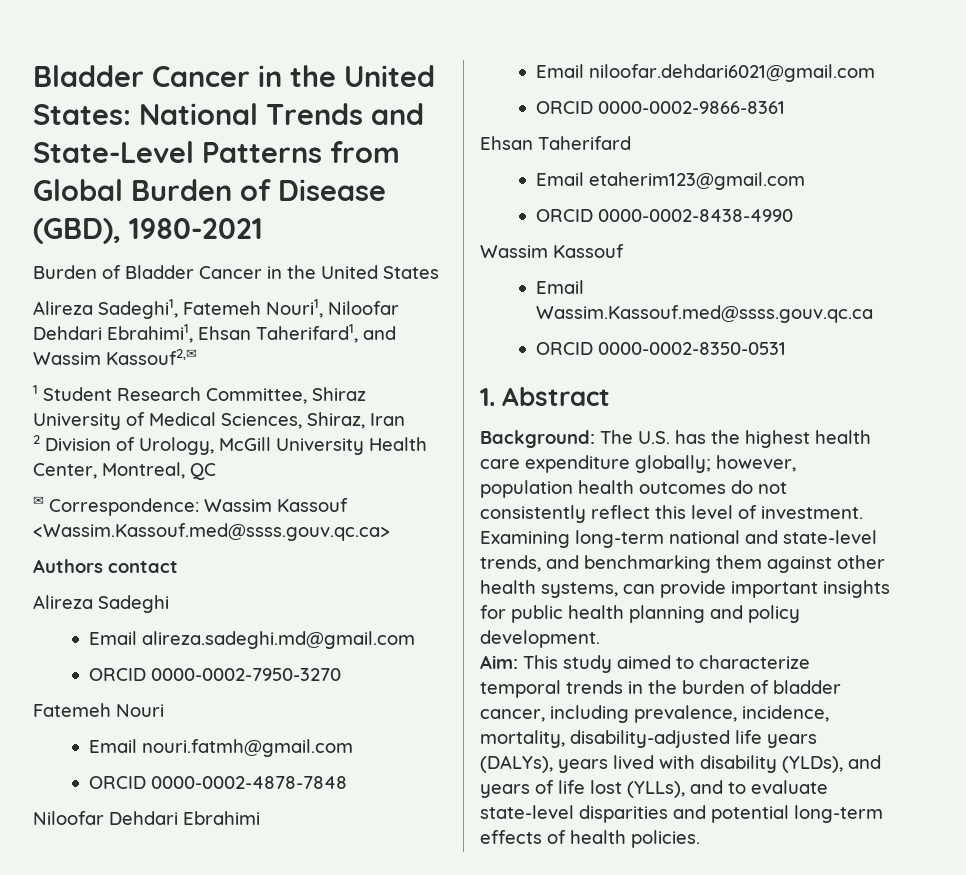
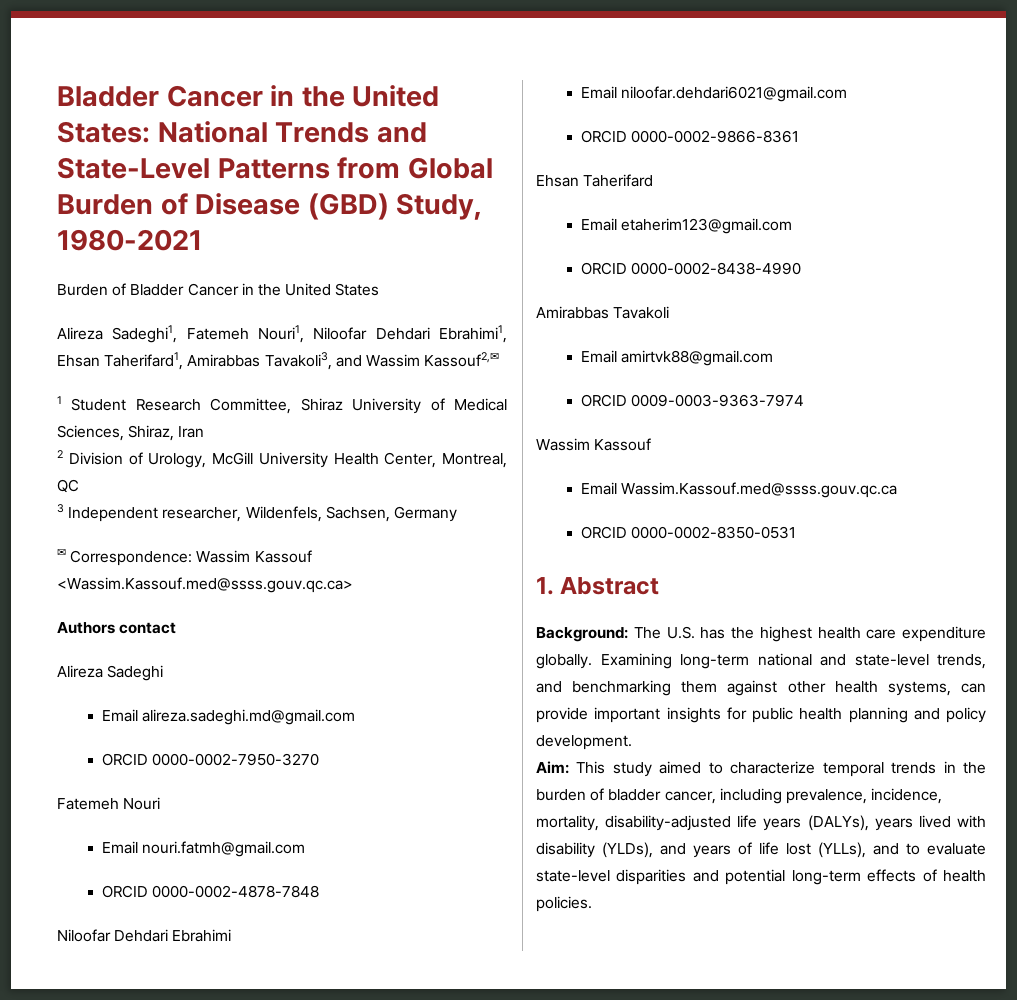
- Bladder Cancer in the United States: National Trends and State-Level Patterns from Global Burden of Disease (GBD), 1980-2021
+ Bladder Cancer in the United States: National Trends and State-Level Patterns from Global Burden of Disease (GBD) Study, 1980-2021
- Alireza Sadeghi1, Fatemeh Nouri1, Niloofar Dehdari Ebrahimi1, Ehsan Taherifard1, and Wassim Kassouf2,✉
+ Alireza Sadeghi1, Fatemeh Nouri1, Niloofar Dehdari Ebrahimi1, Ehsan Taherifard1, Amirabbas Tavakoli3, and Wassim Kassouf2,✉
+ 3 Independent researcher, Wildenfels, Sachsen, Germany
+ Amirabbas Tavakoli
+ Email amirtvk88@gmail.com
+ ORCID 0009-0003-9363-7974
- Background: The U.S. has the highest health care expenditure globally; however, population health outcomes do not consistently reflect this level of investment.
+ Background: The U.S. has the highest health care expenditure globally.

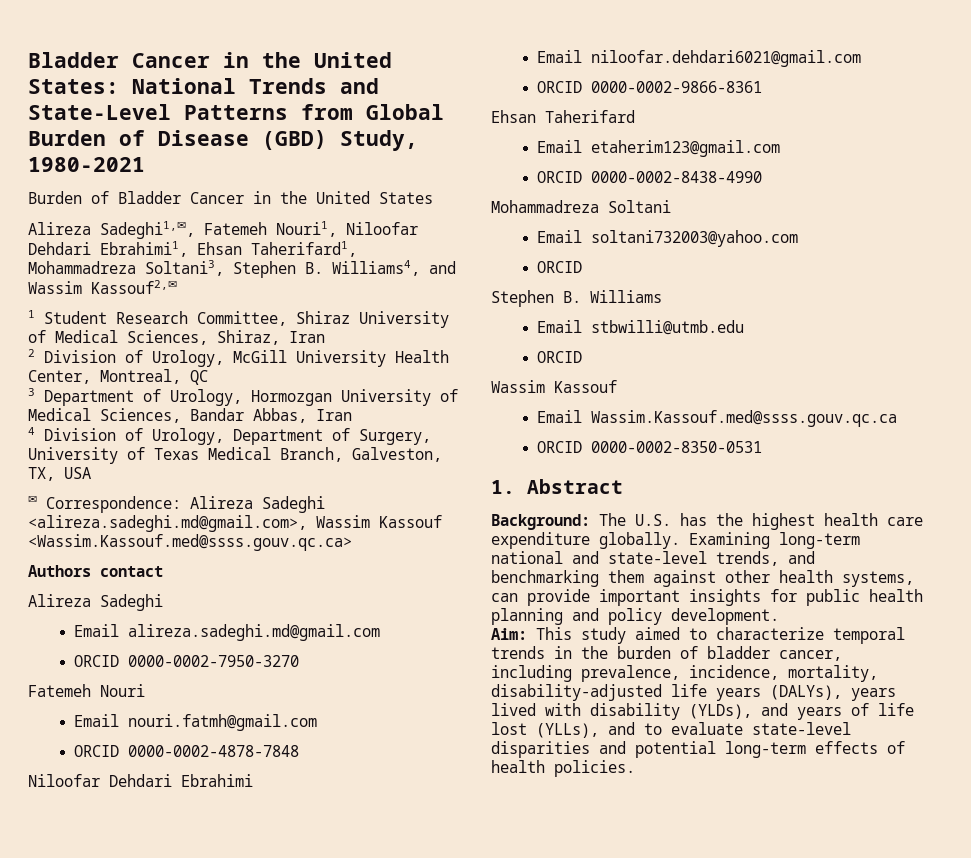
- Alireza Sadeghi1, Fatemeh Nouri1, Niloofar Dehdari Ebrahimi1, Ehsan Taherifard1, Amirabbas Tavakoli3, and Wassim Kassouf2,✉
+ Alireza Sadeghi1,✉, Fatemeh Nouri1, Niloofar Dehdari Ebrahimi1, Ehsan Taherifard1, Mohammadreza Soltani3, Stephen B. Williams4, and Wassim Kassouf2,✉
- 3 Independent researcher, Wildenfels, Sachsen, Germany
+ 3 Department of Urology, Hormozgan University of Medical Sciences, Bandar Abbas, Iran
+ 4 Division of Urology, Department of Surgery, University of Texas Medical Branch, Galveston, TX, USA
- ✉ Correspondence: Wassim Kassouf <Wassim.Kassouf.med@ssss.gouv.qc.ca>
+ ✉ Correspondence: Alireza Sadeghi <alireza.sadeghi.md@gmail.com>, Wassim Kassouf <Wassim.Kassouf.med@ssss.gouv.qc.ca>
- Amirabbas Tavakoli
- Email amirtvk88@gmail.com
- ORCID 0009-0003-9363-7974
+ Mohammadreza Soltani
+ Email soltani732003@yahoo.com
+ ORCID
+ Stephen B. Williams
+ Email stbwilli@utmb.edu
+ ORCID

